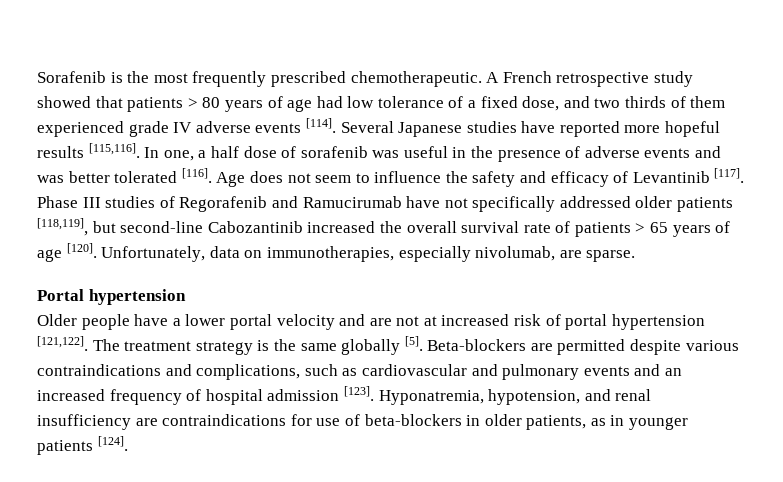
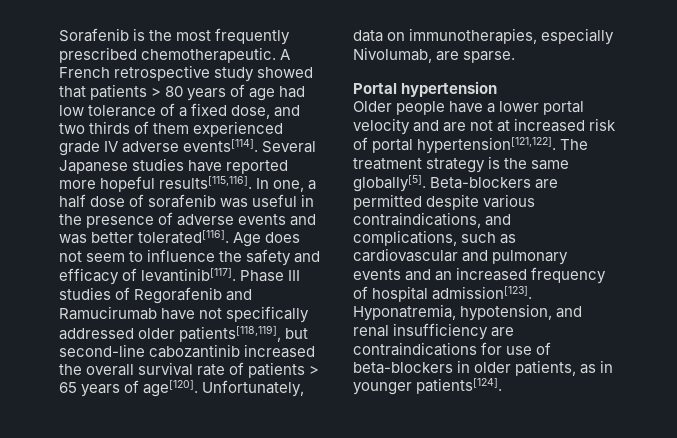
- A French retrospective study showed that patients > 80 years of age had low tolerance of a fixed dose, and two thirds of them experienced grade IV adverse events [114].
+ A French retrospective study showed that patients > 80 years of age had low tolerance of a fixed dose, and two thirds of them experienced grade IV adverse events[114].
- Several Japanese studies have reported more hopeful results [115,116].
+ Several Japanese studies have reported more hopeful results[115,116].
- In one, a half dose of sorafenib was useful in the presence of adverse events and was better tolerated [116].
+ In one, a half dose of sorafenib was useful in the presence of adverse events and was better tolerated[116].
- Age does not seem to influence the safety and efficacy of Levantinib [117].
+ Age does not seem to influence the safety and efficacy of levantinib[117].
- Phase III studies of Regorafenib and Ramucirumab have not specifically addressed older patients [118,119], but second-line Cabozantinib increased the overall survival rate of patients > 65 years of age [120].
+ Phase III studies of Regorafenib and Ramucirumab have not specifically addressed older patients[118,119], but second-line cabozantinib increased the overall survival rate of patients > 65 years of age[120].
- Unfortunately, data on immunotherapies, especially nivolumab, are sparse.
+ Unfortunately, data on immunotherapies, especially Nivolumab, are sparse.
- Older people have a lower portal velocity and are not at increased risk of portal hypertension [121,122].
+ Older people have a lower portal velocity and are not at increased risk of portal hypertension[121,122].
- The treatment strategy is the same globally [5].
+ The treatment strategy is the same globally[5].
- Beta-blockers are permitted despite various contraindications and complications, such as cardiovascular and pulmonary events and an increased frequency of hospital admission [123].
+ Beta-blockers are permitted despite various contraindications, and complications, such as cardiovascular and pulmonary events and an increased frequency of hospital admission[123].
- Hyponatremia, hypotension, and renal insufficiency are contraindications for use of beta-blockers in older patients, as in younger patients [124].
+ Hyponatremia, hypotension, and renal insufficiency are contraindications for use of beta-blockers in older patients, as in younger patients[124].

